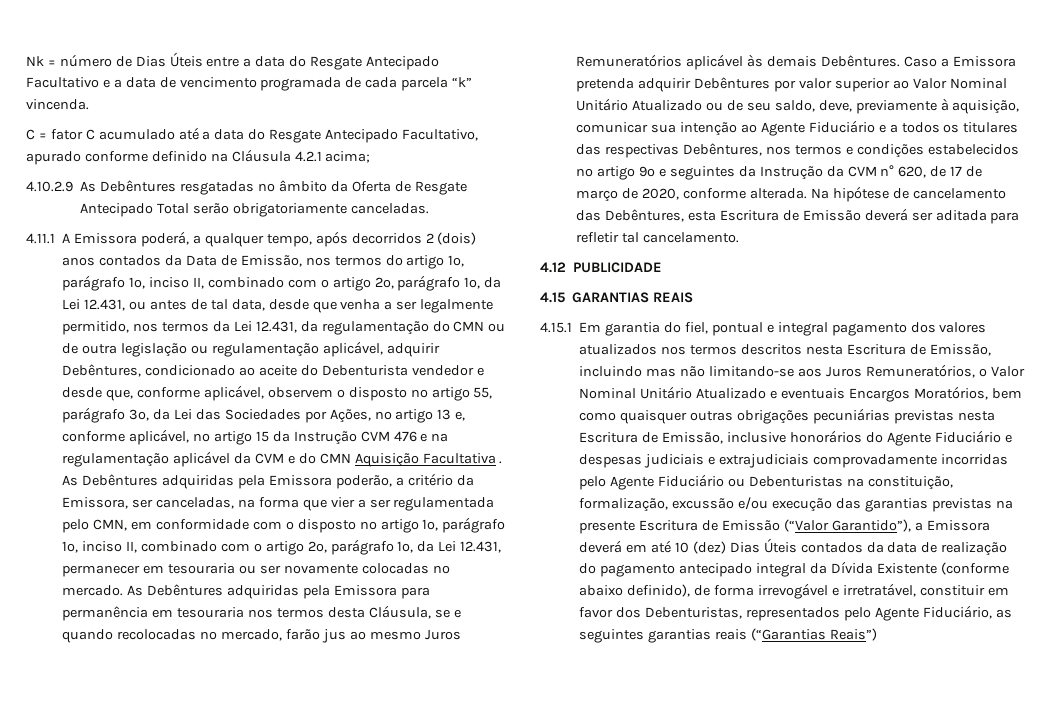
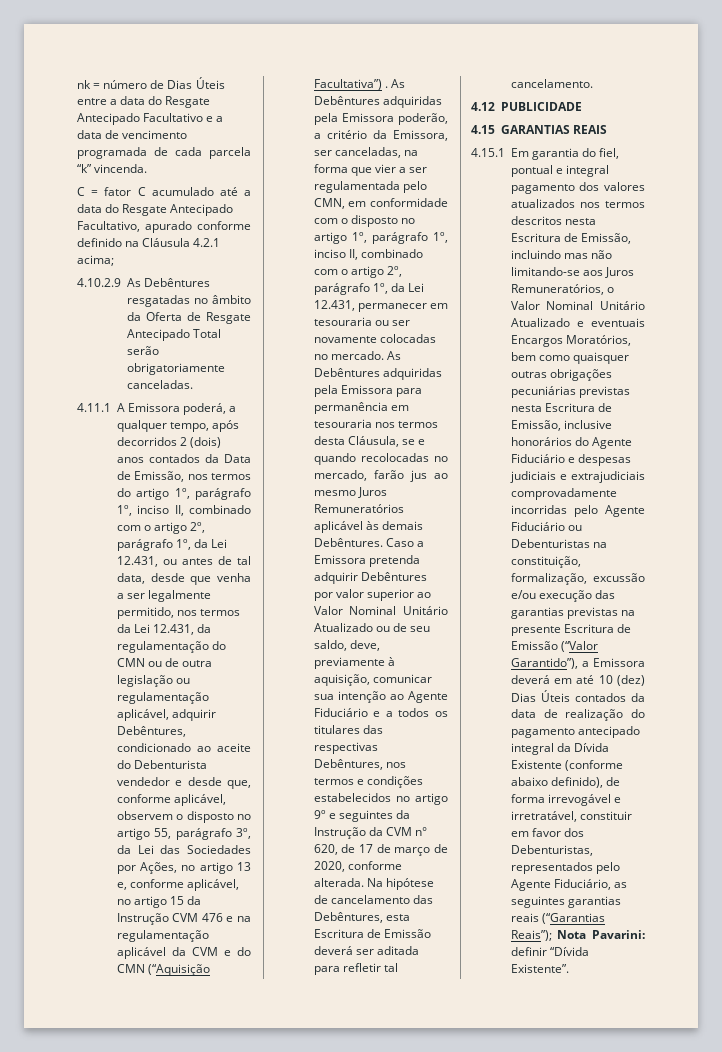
- Nk = número de Dias Úteis entre a data do Resgate Antecipado Facultativo e a data de vencimento programada de cada parcela “k” vincenda.
+ nk = número de Dias Úteis entre a data do Resgate Antecipado Facultativo e a data de vencimento programada de cada parcela “k” vincenda.
- 4.11.1 A Emissora poderá, a qualquer tempo, após decorridos 2 (dois) anos contados da Data de Emissão, nos termos do artigo 1º, parágrafo 1º, inciso II, combinado com o artigo 2º, parágrafo 1º, da Lei 12.431, ou antes de tal data, desde que venha a ser legalmente permitido, nos termos da Lei 12.431, da regulamentação do CMN ou de outra legislação ou regulamentação aplicável, adquirir Debêntures, condicionado ao aceite do Debenturista vendedor e desde que, conforme aplicável, observem o disposto no artigo 55, parágrafo 3º, da Lei das Sociedades por Ações, no artigo 13 e, conforme aplicável, no artigo 15 da Instrução CVM 476 e na regulamentação aplicável da CVM e do CMN Aquisição Facultativa .
+ 4.11.1 A Emissora poderá, a qualquer tempo, após decorridos 2 (dois) anos contados da Data de Emissão, nos termos do artigo 1º, parágrafo 1º, inciso II, combinado com o artigo 2º, parágrafo 1º, da Lei 12.431, ou antes de tal data, desde que venha a ser legalmente permitido, nos termos da Lei 12.431, da regulamentação do CMN ou de outra legislação ou regulamentação aplicável, adquirir Debêntures, condicionado ao aceite do Debenturista vendedor e desde que, conforme aplicável, observem o disposto no artigo 55, parágrafo 3º, da Lei das Sociedades por Ações, no artigo 13 e, conforme aplicável, no artigo 15 da Instrução CVM 476 e na regulamentação aplicável da CVM e do CMN (“Aquisição Facultativa”) .
- 4.15.1 Em garantia do fiel, pontual e integral pagamento dos valores atualizados nos termos descritos nesta Escritura de Emissão, incluindo mas não limitando-se aos Juros Remuneratórios, o Valor Nominal Unitário Atualizado e eventuais Encargos Moratórios, bem como quaisquer outras obrigações pecuniárias previstas nesta Escritura de Emissão, inclusive honorários do Agente Fiduciário e despesas judiciais e extrajudiciais comprovadamente incorridas pelo Agente Fiduciário ou Debenturistas na constituição, formalização, excussão e/ou execução das garantias previstas na presente Escritura de Emissão (“Valor Garantido”), a Emissora deverá em até 10 (dez) Dias Úteis contados da data de realização do pagamento antecipado integral da Dívida Existente (conforme abaixo definido), de forma irrevogável e irretratável, constituir em favor dos Debenturistas, representados pelo Agente Fiduciário, as seguintes garantias reais (“Garantias Reais”)
+ 4.15.1 Em garantia do fiel, pontual e integral pagamento dos valores atualizados nos termos descritos nesta Escritura de Emissão, incluindo mas não limitando-se aos Juros Remuneratórios, o Valor Nominal Unitário Atualizado e eventuais Encargos Moratórios, bem como quaisquer outras obrigações pecuniárias previstas nesta Escritura de Emissão, inclusive honorários do Agente Fiduciário e despesas judiciais e extrajudiciais comprovadamente incorridas pelo Agente Fiduciário ou Debenturistas na constituição, formalização, excussão e/ou execução das garantias previstas na presente Escritura de Emissão (“Valor Garantido”), a Emissora deverá em até 10 (dez) Dias Úteis contados da data de realização do pagamento antecipado integral da Dívida Existente (conforme abaixo definido), de forma irrevogável e irretratável, constituir em favor dos Debenturistas, representados pelo Agente Fiduciário, as seguintes garantias reais (“Garantias Reais”); Nota Pavarini: definir “Dívida Existente”.

